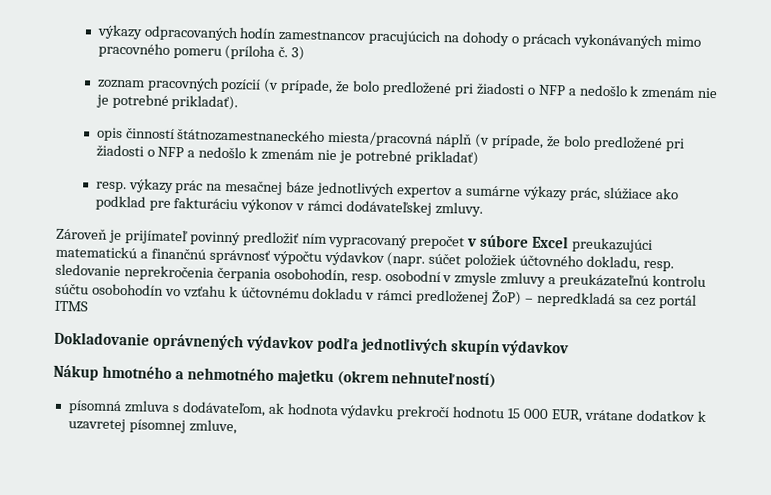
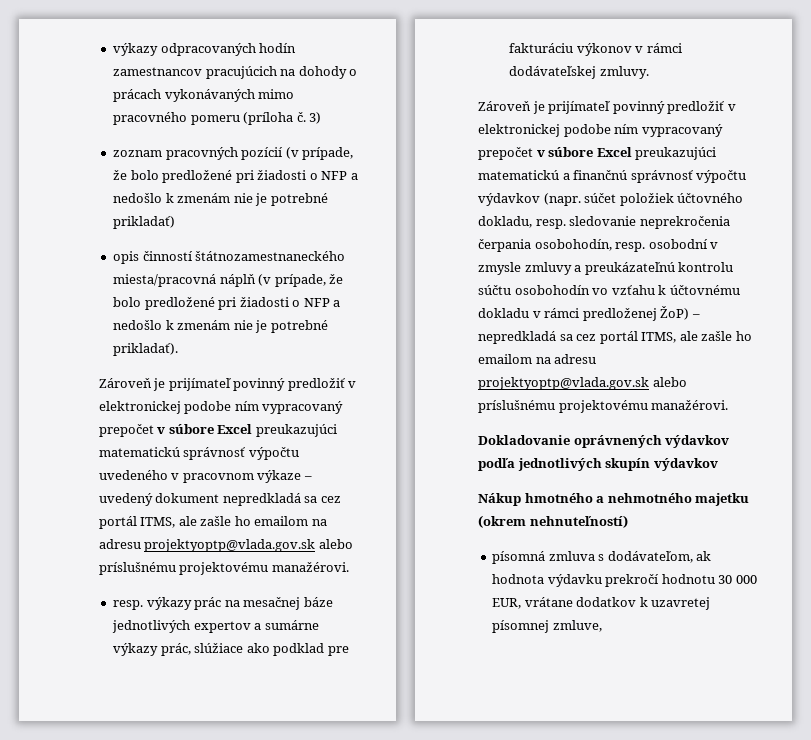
- zoznam pracovných pozícií (v prípade, že bolo predložené pri žiadosti o NFP a nedošlo k zmenám nie je potrebné prikladať).
+ zoznam pracovných pozícií (v prípade, že bolo predložené pri žiadosti o NFP a nedošlo k zmenám nie je potrebné prikladať)
- opis činností štátnozamestnaneckého miesta/pracovná náplň (v prípade, že bolo predložené pri žiadosti o NFP a nedošlo k zmenám nie je potrebné prikladať)
+ opis činností štátnozamestnaneckého miesta/pracovná náplň (v prípade, že bolo predložené pri žiadosti o NFP a nedošlo k zmenám nie je potrebné prikladať).
+ Zároveň je prijímateľ povinný predložiť v elektronickej podobe ním vypracovaný prepočet v súbore Excel preukazujúci matematickú správnosť výpočtu uvedeného v pracovnom výkaze – uvedený dokument nepredkladá sa cez portál ITMS, ale zašle ho emailom na adresu projektyoptp@vlada.gov.sk alebo príslušnému projektovému manažérovi.
- Zároveň je prijímateľ povinný predložiť ním vypracovaný prepočet v súbore Excel preukazujúci matematickú a finančnú správnosť výpočtu výdavkov (napr. súčet položiek účtovného dokladu, resp. sledovanie neprekročenia čerpania osobohodín, resp. osobodní v zmysle zmluvy a preukázateľnú kontrolu súčtu osobohodín vo vzťahu k účtovnému dokladu v rámci predloženej ŽoP) – nepredkladá sa cez portál ITMS
+ Zároveň je prijímateľ povinný predložiť v elektronickej podobe ním vypracovaný prepočet v súbore Excel preukazujúci matematickú a finančnú správnosť výpočtu výdavkov (napr. súčet položiek účtovného dokladu, resp. sledovanie neprekročenia čerpania osobohodín, resp. osobodní v zmysle zmluvy a preukázateľnú kontrolu súčtu osobohodín vo vzťahu k účtovnému dokladu v rámci predloženej ŽoP) – nepredkladá sa cez portál ITMS, ale zašle ho emailom na adresu projektyoptp@vlada.gov.sk alebo príslušnému projektovému manažérovi.
- písomná zmluva s dodávateľom, ak hodnota výdavku prekročí hodnotu 15 000 EUR, vrátane dodatkov k uzavretej písomnej zmluve,
+ písomná zmluva s dodávateľom, ak hodnota výdavku prekročí hodnotu 30 000 EUR, vrátane dodatkov k uzavretej písomnej zmluve,

